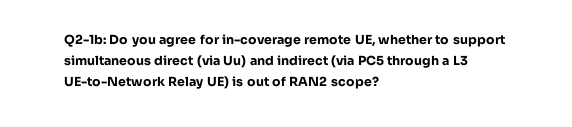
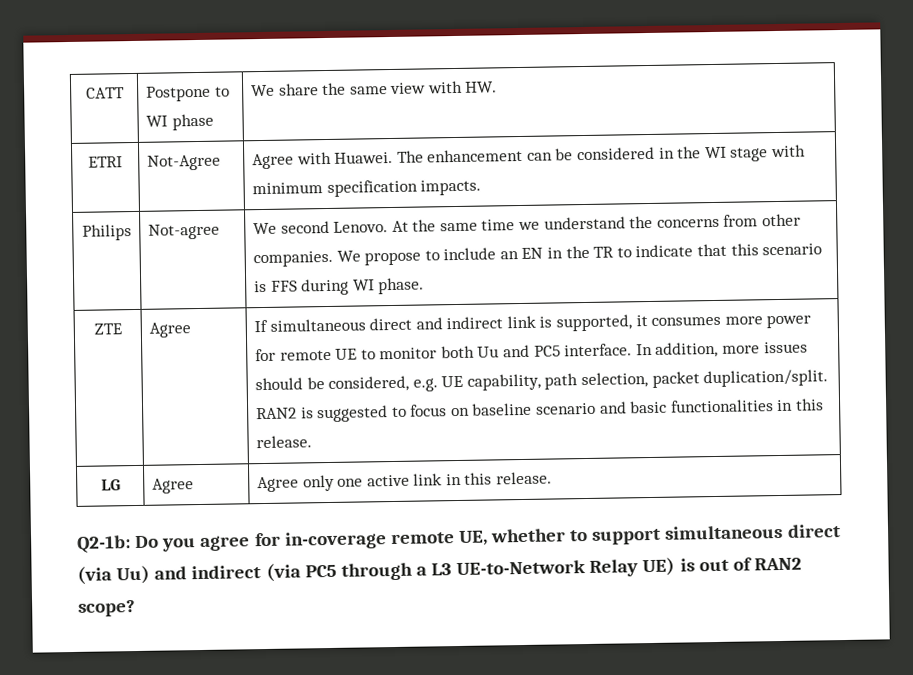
+ CATT | Postpone to WI phase | We share the same view with HW.
+ ETRI | Not-Agree | Agree with Huawei. The enhancement can be considered in the WI stage with minimum specification impacts.
+ Philips | Not-agree | We second Lenovo. At the same time we understand the concerns from other companies. We propose to include an EN in the TR to indicate that this scenario is FFS during WI phase.
+ ZTE | Agree | If simultaneous direct and indirect link is supported, it consumes more power for remote UE to monitor both Uu and PC5 interface. In addition, more issues should be considered, e.g. UE capability, path selection, packet duplication/split. RAN2 is suggested to focus on baseline scenario and basic functionalities in this release.
+ LG | Agree | Agree only one active link in this release.

